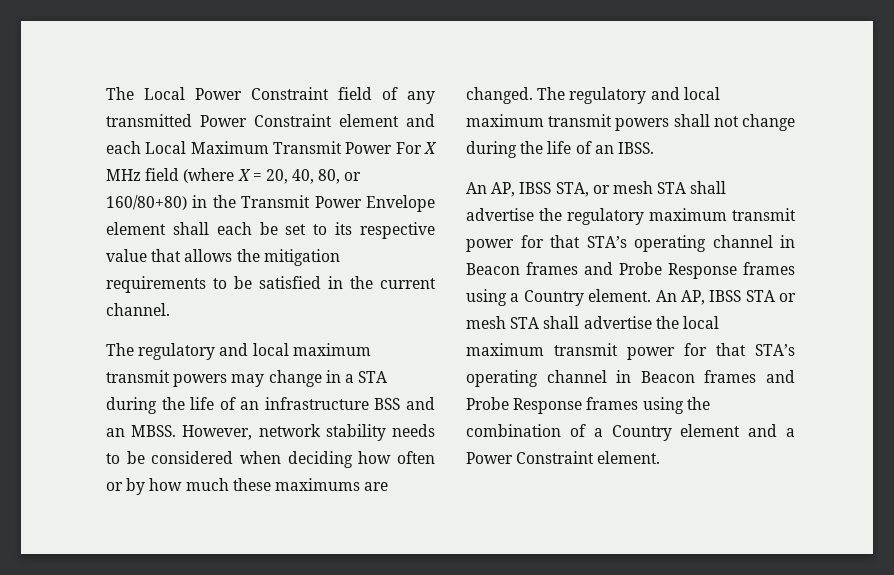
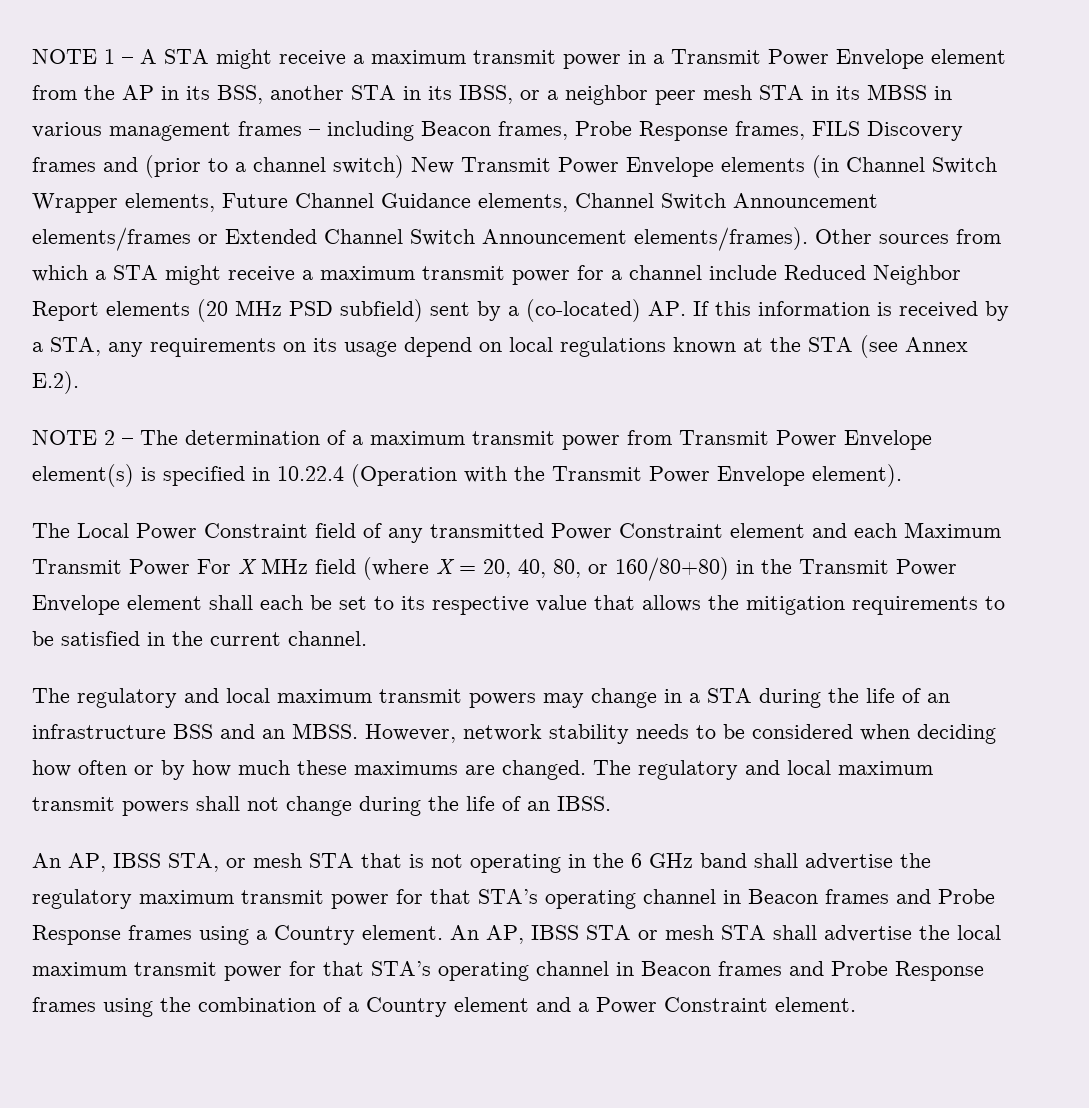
+ NOTE 1 – A STA might receive a maximum transmit power in a Transmit Power Envelope element from the AP in its BSS, another STA in its IBSS, or a neighbor peer mesh STA in its MBSS in various management frames – including Beacon frames, Probe Response frames, FILS Discovery frames and (prior to a channel switch) New Transmit Power Envelope elements (in Channel Switch Wrapper elements, Future Channel Guidance elements, Channel Switch Announcement elements/frames or Extended Channel Switch Announcement elements/frames). Other sources from which a STA might receive a maximum transmit power for a channel include Reduced Neighbor Report elements (20 MHz PSD subfield) sent by a (co-located) AP. If this information is received by a STA, any requirements on its usage depend on local regulations known at the STA (see Annex E.2).
+ NOTE 2 – The determination of a maximum transmit power from Transmit Power Envelope element(s) is specified in 10.22.4 (Operation with the Transmit Power Envelope element).
- The Local Power Constraint field of any transmitted Power Constraint element and each Local Maximum Transmit Power For X MHz field (where X = 20, 40, 80, or 160/80+80) in the Transmit Power Envelope element shall each be set to its respective value that allows the mitigation requirements to be satisfied in the current channel.
+ The Local Power Constraint field of any transmitted Power Constraint element and each Maximum Transmit Power For X MHz field (where X = 20, 40, 80, or 160/80+80) in the Transmit Power Envelope element shall each be set to its respective value that allows the mitigation requirements to be satisfied in the current channel.
- An AP, IBSS STA, or mesh STA shall advertise the regulatory maximum transmit power for that STA’s operating channel in Beacon frames and Probe Response frames using a Country element.
+ An AP, IBSS STA, or mesh STA that is not operating in the 6 GHz band shall advertise the regulatory maximum transmit power for that STA’s operating channel in Beacon frames and Probe Response frames using a Country element.

